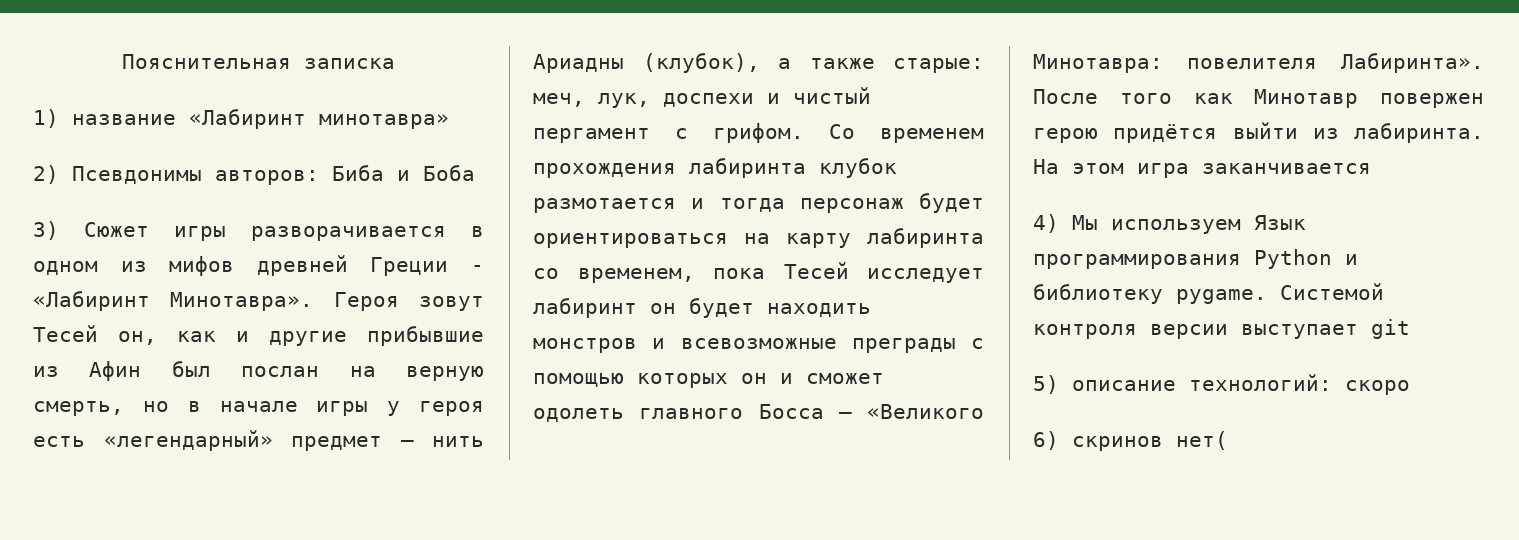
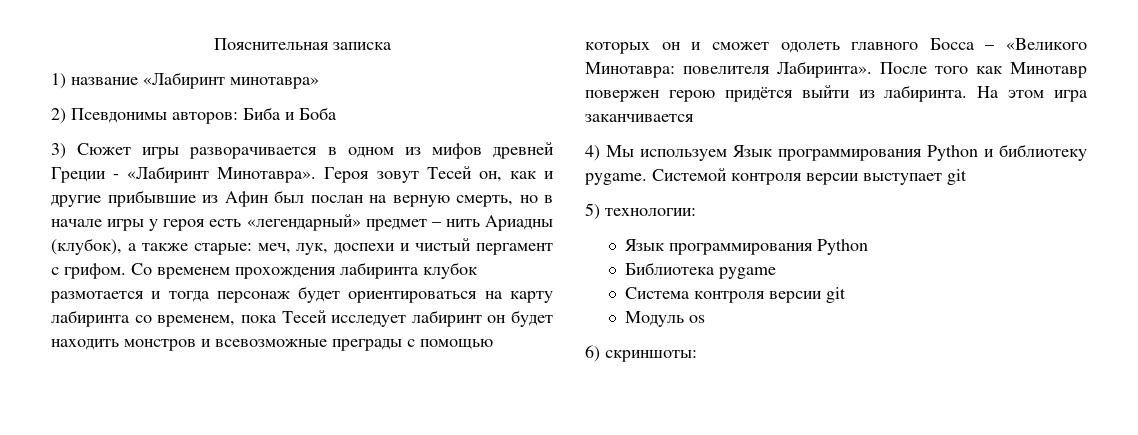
- 5) описание технологий: скоро
+ 5) технологии:
+ Язык программирования Python
+ Библиотека pygame
+ Система контроля версии git
+ Модуль os
- 6) скринов нет(
+ 6) скриншоты:

